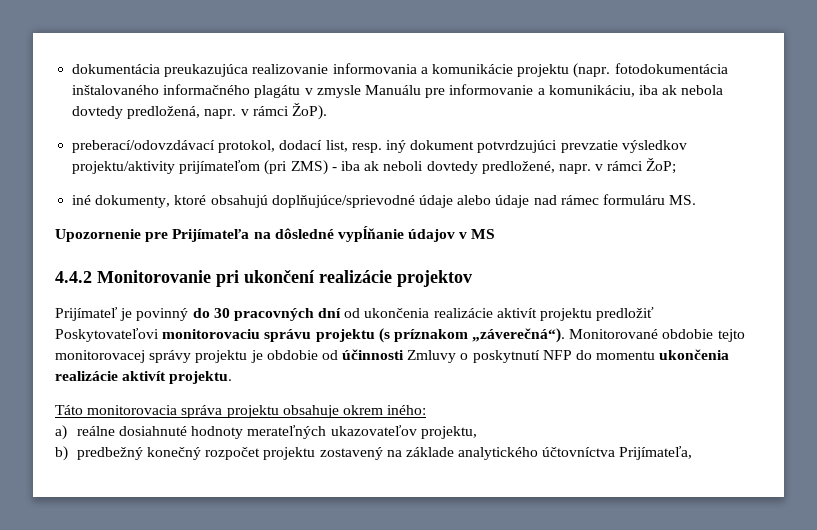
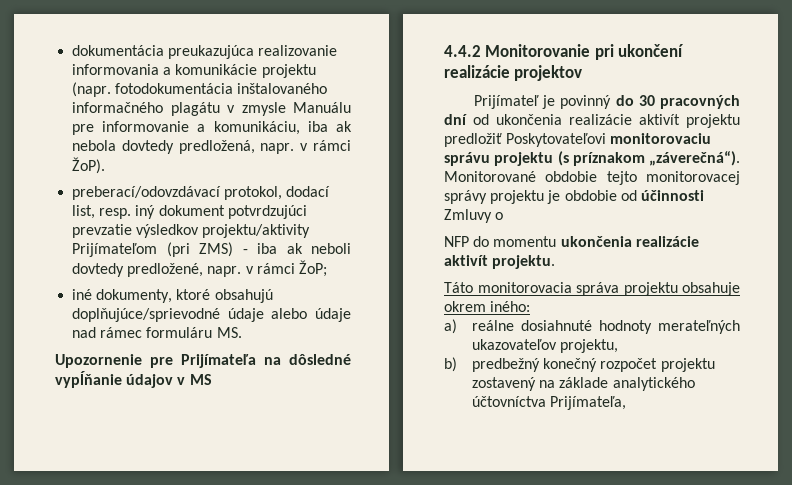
- preberací/odovzdávací protokol, dodací list, resp. iný dokument potvrdzujúci prevzatie výsledkov projektu/aktivity prijímateľom (pri ZMS) - iba ak neboli dovtedy predložené, napr. v rámci ŽoP;
+ preberací/odovzdávací protokol, dodací list, resp. iný dokument potvrdzujúci prevzatie výsledkov projektu/aktivity Prijímateľom (pri ZMS) - iba ak neboli dovtedy predložené, napr. v rámci ŽoP;
- Monitorované obdobie tejto monitorovacej správy projektu je obdobie od účinnosti Zmluvy o poskytnutí NFP do momentu ukončenia realizácie aktivít projektu.
+ Monitorované obdobie tejto monitorovacej správy projektu je obdobie od účinnosti Zmluvy o
+ NFP do momentu ukončenia realizácie aktivít projektu.

